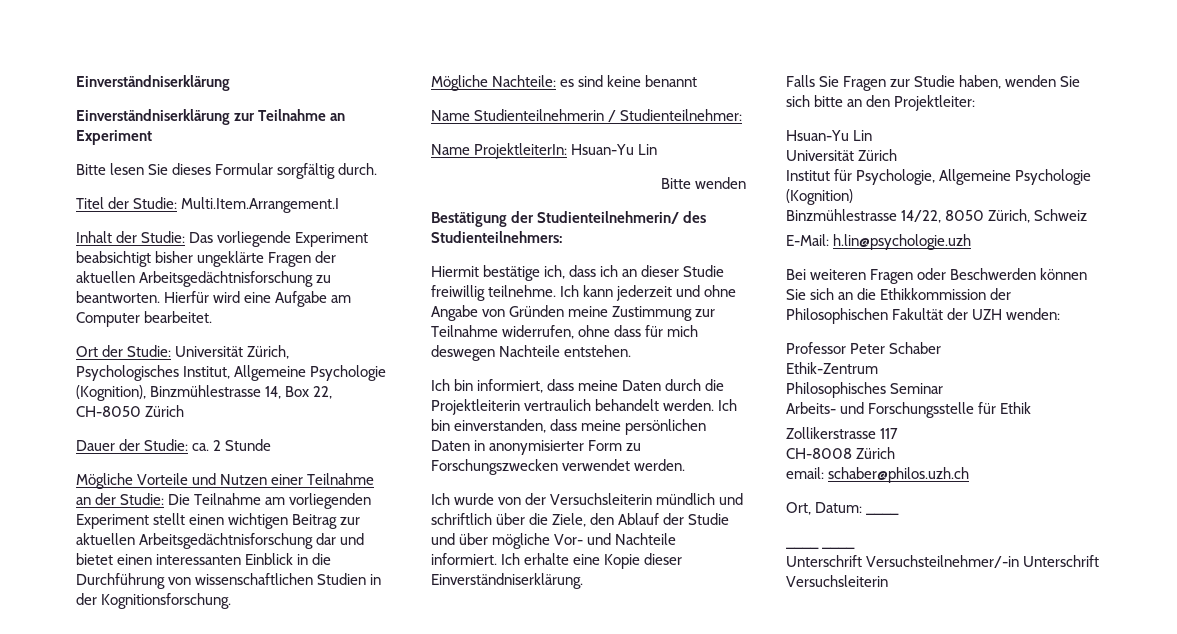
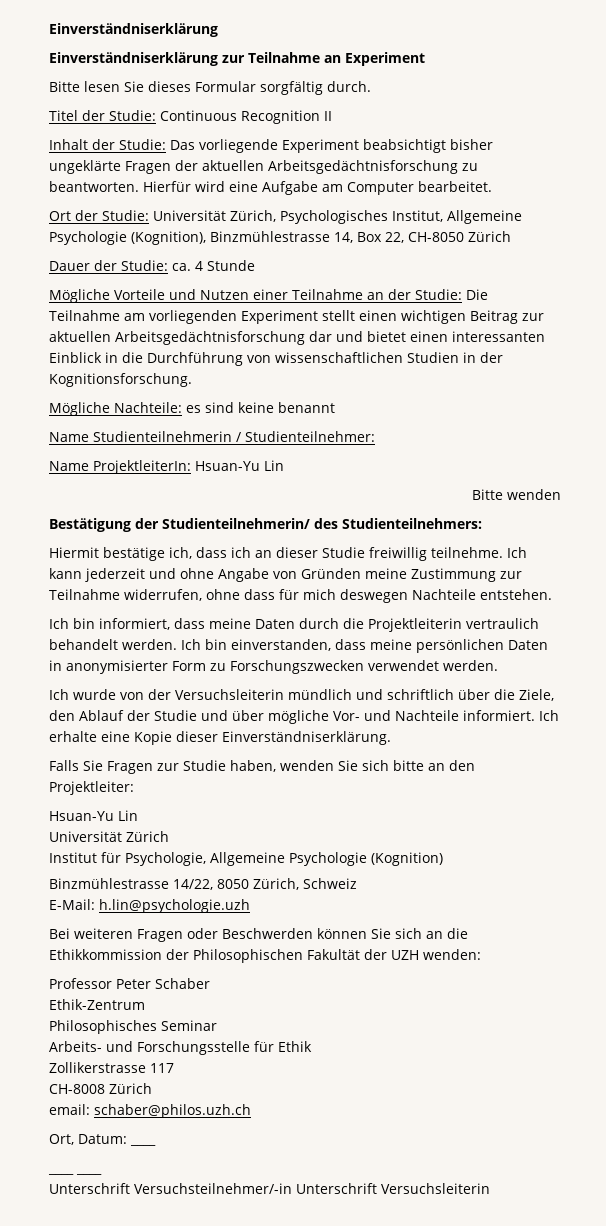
- Titel der Studie: Multi.Item.Arrangement.I
+ Titel der Studie: Continuous Recognition II
- Dauer der Studie: ca. 2 Stunde
+ Dauer der Studie: ca. 4 Stunde

